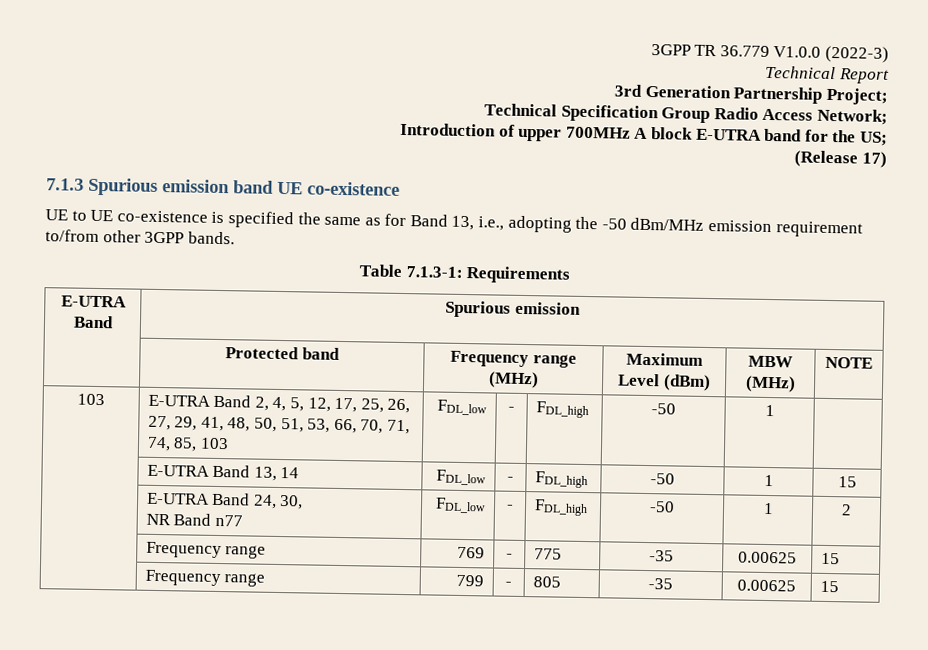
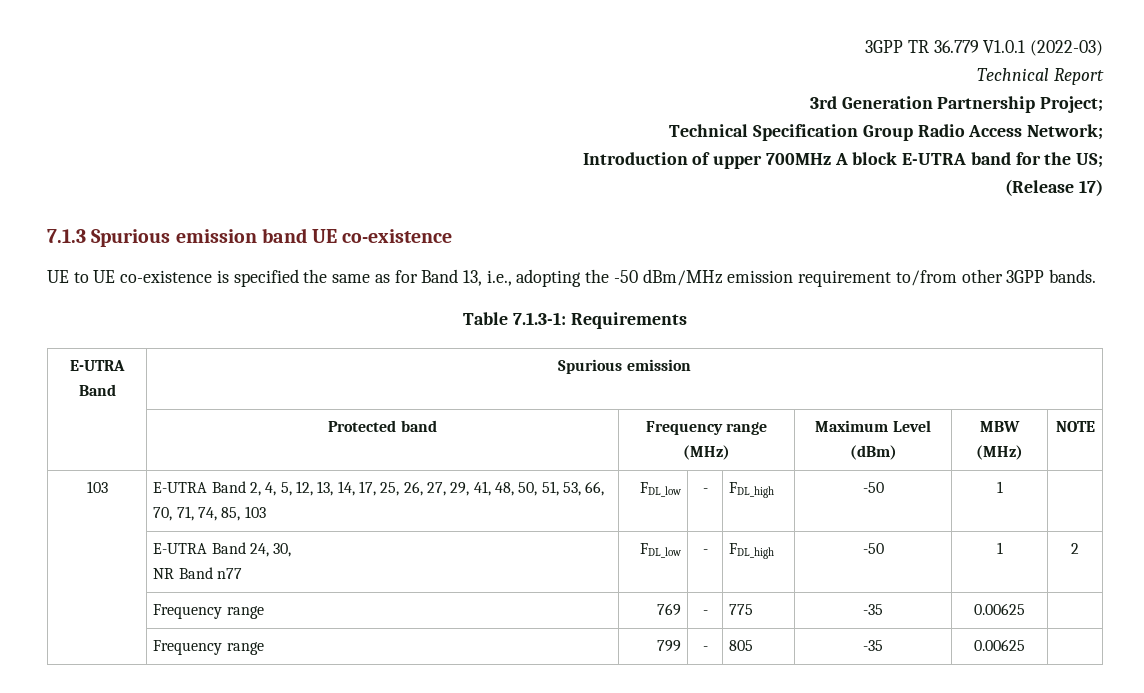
- 3GPP TR 36.779 V1.0.0 (2022-3)
+ 3GPP TR 36.779 V1.0.1 (2022-03)
- 103 | E-UTRA Band 2, 4, 5, 12, 17, 25, 26, 27, 29, 41, 48, 50, 51, 53, 66, 70, 71, 74, 85, 103 | FDL_low | - | FDL_high | -50 | 1 |
+ 103 | E-UTRA Band 2, 4, 5, 12, 13, 14, 17, 25, 26, 27, 29, 41, 48, 50, 51, 53, 66, 70, 71, 74, 85, 103 | FDL_low | - | FDL_high | -50 | 1 |
- | E-UTRA Band 13, 14 | FDL_low | - | FDL_high | -50 | 1 | 15
- | Frequency range | 769 | - | 775 | -35 | 0.00625 | 15
+ | Frequency range | 769 | - | 775 | -35 | 0.00625 |
- | Frequency range | 799 | - | 805 | -35 | 0.00625 | 15
+ | Frequency range | 799 | - | 805 | -35 | 0.00625 |

